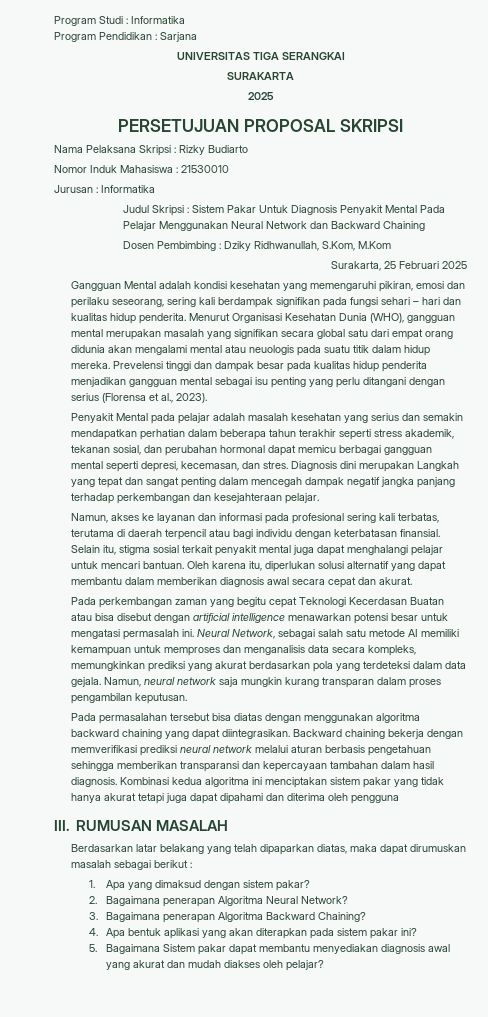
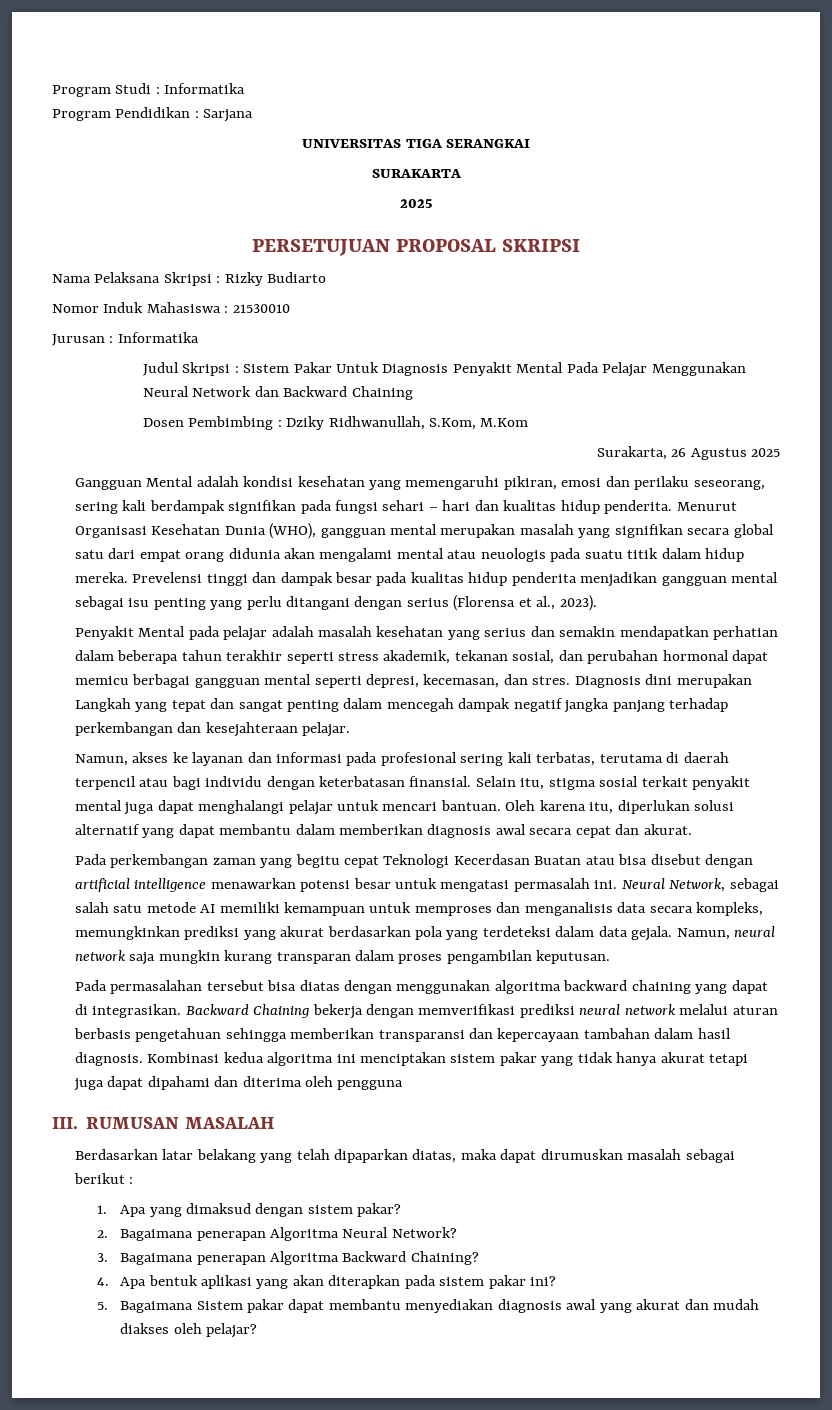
- Surakarta, 25 Februari 2025
+ Surakarta, 26 Agustus 2025
- Pada permasalahan tersebut bisa diatas dengan menggunakan algoritma backward chaining yang dapat diintegrasikan. Backward chaining bekerja dengan memverifikasi prediksi neural network melalui aturan berbasis pengetahuan sehingga memberikan transparansi dan kepercayaan tambahan dalam hasil diagnosis.
+ Pada permasalahan tersebut bisa diatas dengan menggunakan algoritma backward chaining yang dapat di integrasikan. Backward Chaining bekerja dengan memverifikasi prediksi neural network melalui aturan berbasis pengetahuan sehingga memberikan transparansi dan kepercayaan tambahan dalam hasil diagnosis.

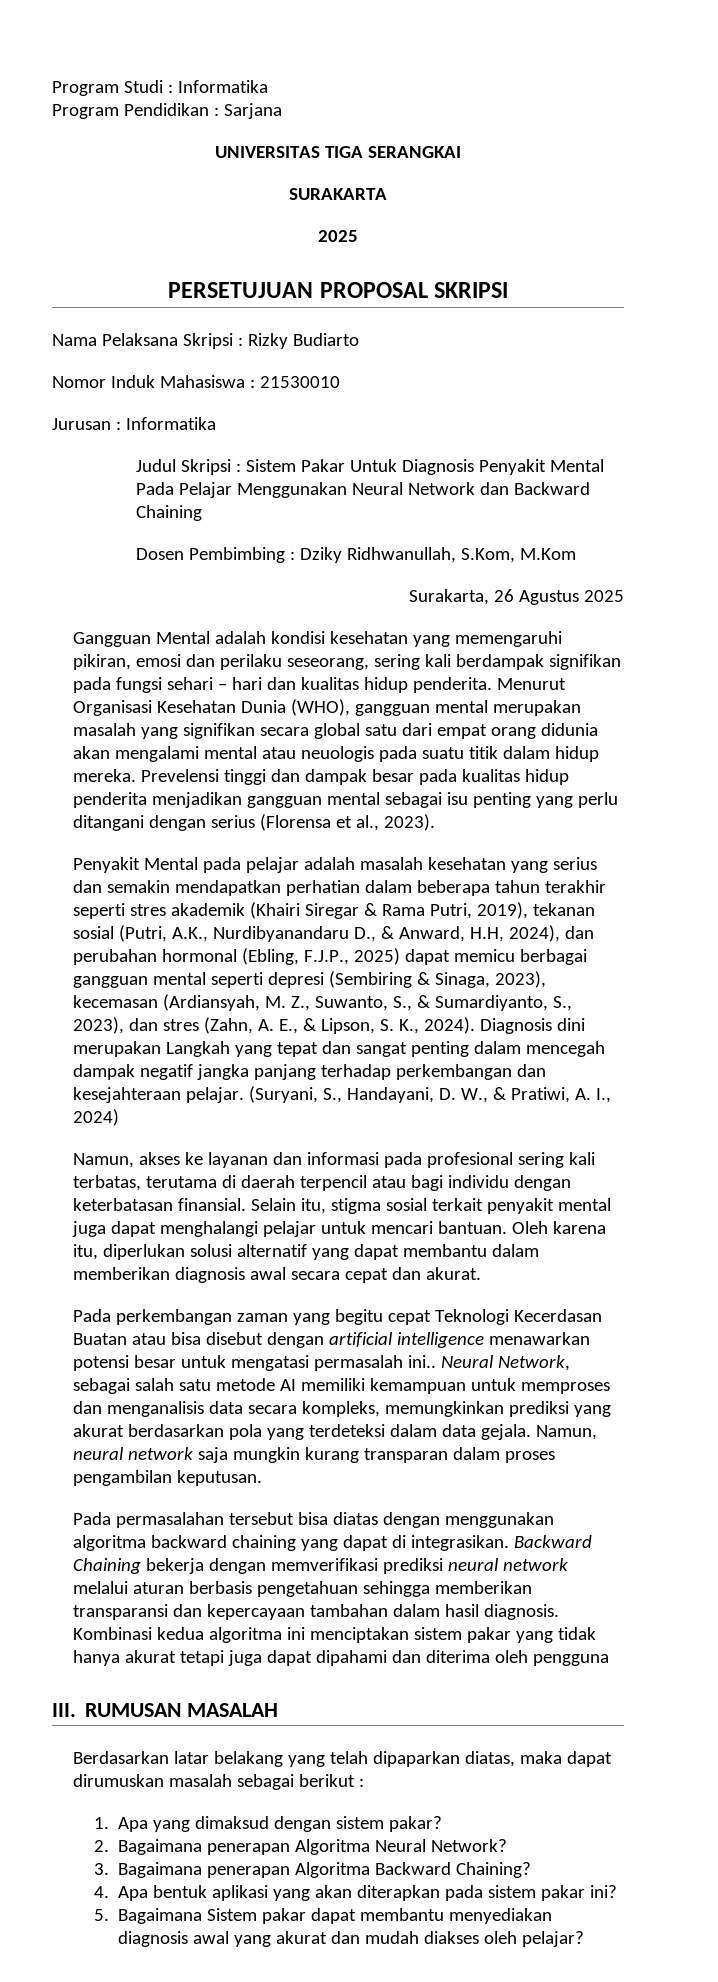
- Penyakit Mental pada pelajar adalah masalah kesehatan yang serius dan semakin mendapatkan perhatian dalam beberapa tahun terakhir seperti stress akademik, tekanan sosial, dan perubahan hormonal dapat memicu berbagai gangguan mental seperti depresi, kecemasan, dan stres.
+ Penyakit Mental pada pelajar adalah masalah kesehatan yang serius dan semakin mendapatkan perhatian dalam beberapa tahun terakhir seperti stres akademik (Khairi Siregar & Rama Putri, 2019), tekanan sosial (Putri, A.K., Nurdibyanandaru D., & Anward, H.H, 2024), dan perubahan hormonal (Ebling, F.J.P., 2025) dapat memicu berbagai gangguan mental seperti depresi (Sembiring & Sinaga, 2023), kecemasan (Ardiansyah, M. Z., Suwanto, S., & Sumardiyanto, S., 2023), dan stres (Zahn, A. E., & Lipson, S. K., 2024).
+ (Suryani, S., Handayani, D. W., & Pratiwi, A. I., 2024)
- Pada perkembangan zaman yang begitu cepat Teknologi Kecerdasan Buatan atau bisa disebut dengan artificial intelligence menawarkan potensi besar untuk mengatasi permasalah ini.
+ Pada perkembangan zaman yang begitu cepat Teknologi Kecerdasan Buatan atau bisa disebut dengan artificial intelligence menawarkan potensi besar untuk mengatasi permasalah ini..

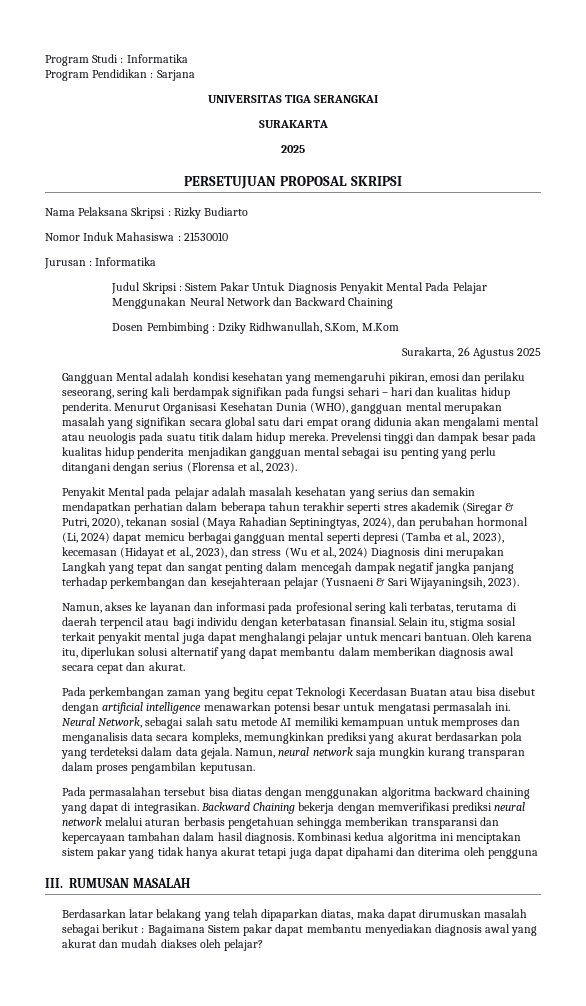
- Penyakit Mental pada pelajar adalah masalah kesehatan yang serius dan semakin mendapatkan perhatian dalam beberapa tahun terakhir seperti stres akademik (Khairi Siregar & Rama Putri, 2019), tekanan sosial (Putri, A.K., Nurdibyanandaru D., & Anward, H.H, 2024), dan perubahan hormonal (Ebling, F.J.P., 2025) dapat memicu berbagai gangguan mental seperti depresi (Sembiring & Sinaga, 2023), kecemasan (Ardiansyah, M. Z., Suwanto, S., & Sumardiyanto, S., 2023), dan stres (Zahn, A. E., & Lipson, S. K., 2024). Diagnosis dini merupakan Langkah yang tepat dan sangat penting dalam mencegah dampak negatif jangka panjang terhadap perkembangan dan kesejahteraan pelajar. (Suryani, S., Handayani, D. W., & Pratiwi, A. I., 2024)
+ Penyakit Mental pada pelajar adalah masalah kesehatan yang serius dan semakin mendapatkan perhatian dalam beberapa tahun terakhir seperti stres akademik (Siregar & Putri, 2020), tekanan sosial (Maya Rahadian Septiningtyas, 2024), dan perubahan hormonal (Li, 2024) dapat memicu berbagai gangguan mental seperti depresi (Tamba et al., 2023), kecemasan (Hidayat et al., 2023), dan stress (Wu et al., 2024) Diagnosis dini merupakan Langkah yang tepat dan sangat penting dalam mencegah dampak negatif jangka panjang terhadap perkembangan dan kesejahteraan pelajar (Yusnaeni & Sari Wijayaningsih, 2023).
- Pada perkembangan zaman yang begitu cepat Teknologi Kecerdasan Buatan atau bisa disebut dengan artificial intelligence menawarkan potensi besar untuk mengatasi permasalah ini..
+ Pada perkembangan zaman yang begitu cepat Teknologi Kecerdasan Buatan atau bisa disebut dengan artificial intelligence menawarkan potensi besar untuk mengatasi permasalah ini.
- Berdasarkan latar belakang yang telah dipaparkan diatas, maka dapat dirumuskan masalah sebagai berikut :
- 1. Apa yang dimaksud dengan sistem pakar?
- 2. Bagaimana penerapan Algoritma Neural Network?
- 3. Bagaimana penerapan Algoritma Backward Chaining?
- 4. Apa bentuk aplikasi yang akan diterapkan pada sistem pakar ini?
- 5. Bagaimana Sistem pakar dapat membantu menyediakan diagnosis awal yang akurat dan mudah diakses oleh pelajar?
+ Berdasarkan latar belakang yang telah dipaparkan diatas, maka dapat dirumuskan masalah sebagai berikut : Bagaimana Sistem pakar dapat membantu menyediakan diagnosis awal yang akurat dan mudah diakses oleh pelajar?

